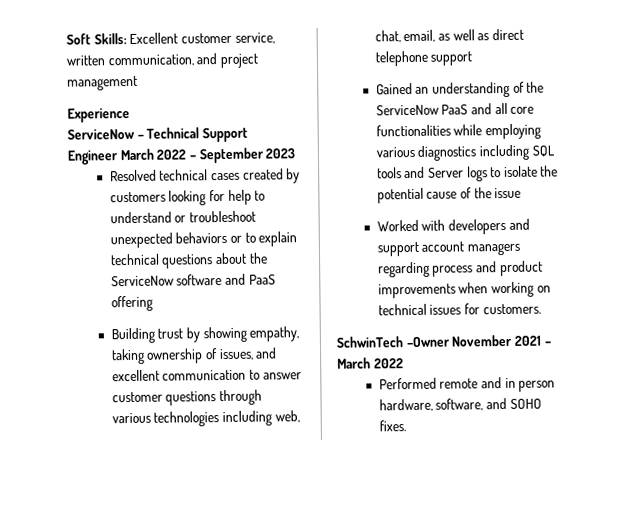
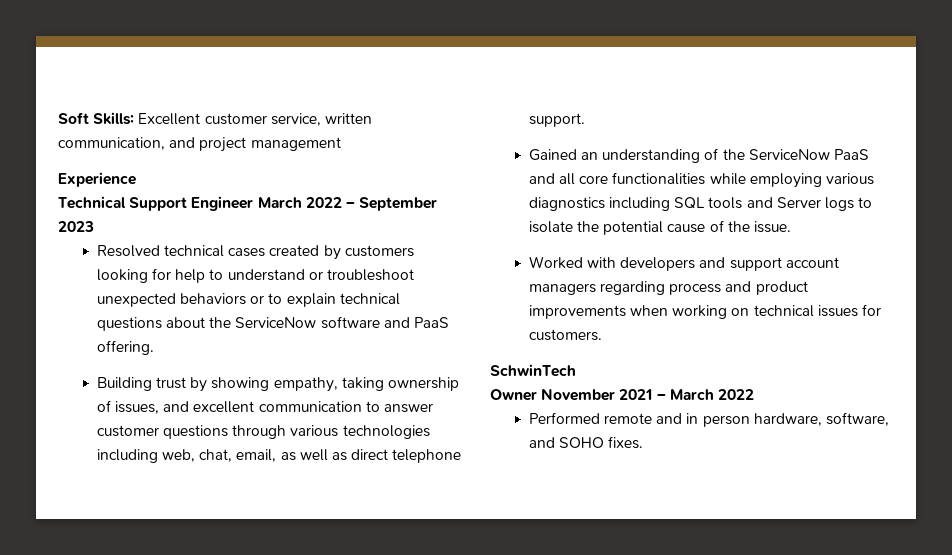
- ServiceNow – Technical Support Engineer March 2022 – September 2023
+ Technical Support Engineer March 2022 – September 2023
- Resolved technical cases created by customers looking for help to understand or troubleshoot unexpected behaviors or to explain technical questions about the ServiceNow software and PaaS offering
+ Resolved technical cases created by customers looking for help to understand or troubleshoot unexpected behaviors or to explain technical questions about the ServiceNow software and PaaS offering.
- Building trust by showing empathy, taking ownership of issues, and excellent communication to answer customer questions through various technologies including web, chat, email, as well as direct telephone support
+ Building trust by showing empathy, taking ownership of issues, and excellent communication to answer customer questions through various technologies including web, chat, email, as well as direct telephone support.
- Gained an understanding of the ServiceNow PaaS and all core functionalities while employing various diagnostics including SQL tools and Server logs to isolate the potential cause of the issue
+ Gained an understanding of the ServiceNow PaaS and all core functionalities while employing various diagnostics including SQL tools and Server logs to isolate the potential cause of the issue.
- SchwinTech –Owner November 2021 – March 2022
+ SchwinTech
+ Owner November 2021 – March 2022

